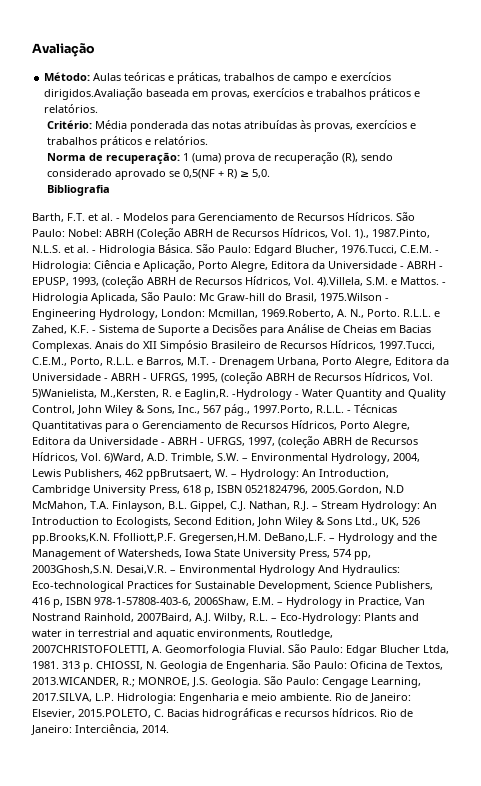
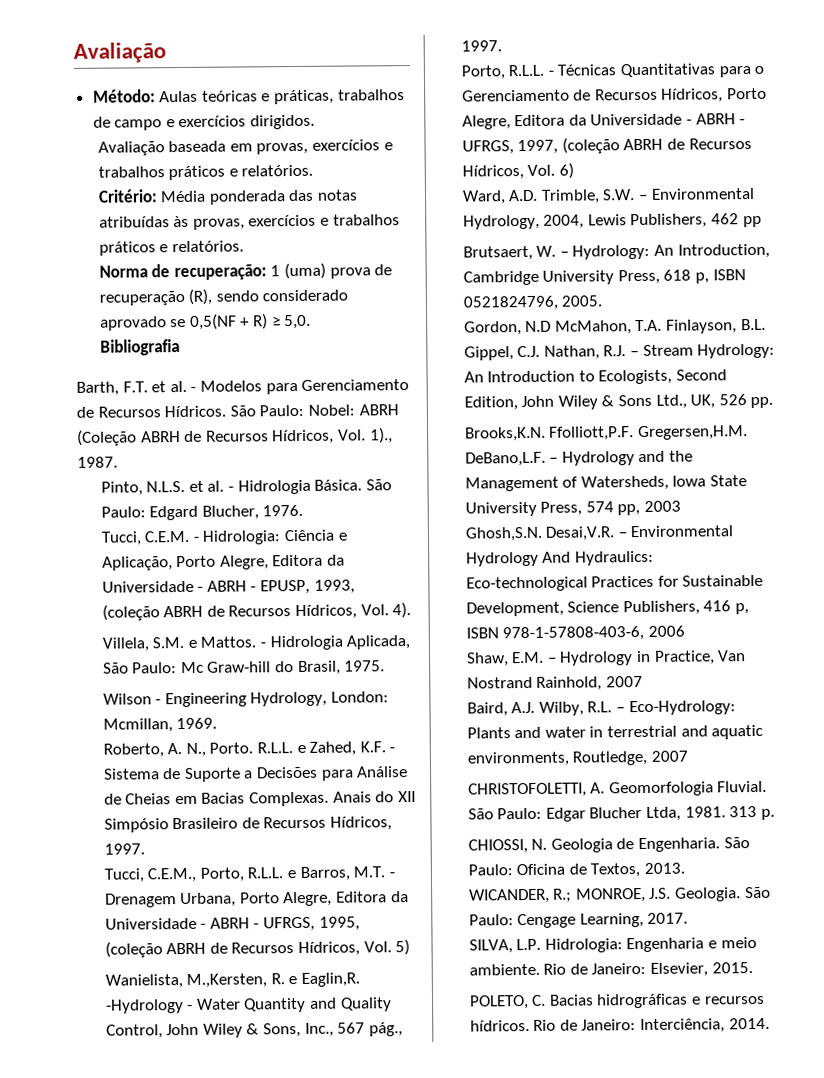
- Método: Aulas teóricas e práticas, trabalhos de campo e exercícios dirigidos.Avaliação baseada em provas, exercícios e trabalhos práticos e relatórios.
+ Método: Aulas teóricas e práticas, trabalhos de campo e exercícios dirigidos.
+ Avaliação baseada em provas, exercícios e trabalhos práticos e relatórios.
- São Paulo: Nobel: ABRH (Coleção ABRH de Recursos Hídricos, Vol. 1)., 1987.Pinto, N.L.S. et al. - Hidrologia Básica.
+ São Paulo: Nobel: ABRH (Coleção ABRH de Recursos Hídricos, Vol. 1)., 1987.
+ Pinto, N.L.S. et al. - Hidrologia Básica.
- São Paulo: Edgard Blucher, 1976.Tucci, C.E.M. - Hidrologia: Ciência e Aplicação, Porto Alegre, Editora da Universidade - ABRH - EPUSP, 1993, (coleção ABRH de Recursos Hídricos, Vol. 4).Villela, S.M. e Mattos.
+ São Paulo: Edgard Blucher, 1976.
+ Tucci, C.E.M. - Hidrologia: Ciência e Aplicação, Porto Alegre, Editora da Universidade - ABRH - EPUSP, 1993, (coleção ABRH de Recursos Hídricos, Vol. 4).
+ Villela, S.M. e Mattos.
- - Hidrologia Aplicada, São Paulo: Mc Graw-hill do Brasil, 1975.Wilson - Engineering Hydrology, London: Mcmillan, 1969.Roberto, A. N., Porto.
+ - Hidrologia Aplicada, São Paulo: Mc Graw-hill do Brasil, 1975.
+ Wilson - Engineering Hydrology, London: Mcmillan, 1969.
+ Roberto, A. N., Porto.
- Anais do XII Simpósio Brasileiro de Recursos Hídricos, 1997.Tucci, C.E.M., Porto, R.L.L. e Barros, M.T. - Drenagem Urbana, Porto Alegre, Editora da Universidade - ABRH - UFRGS, 1995, (coleção ABRH de Recursos Hídricos, Vol. 5)Wanielista, M.,Kersten, R. e Eaglin,R.
+ Anais do XII Simpósio Brasileiro de Recursos Hídricos, 1997.
+ Tucci, C.E.M., Porto, R.L.L. e Barros, M.T. - Drenagem Urbana, Porto Alegre, Editora da Universidade - ABRH - UFRGS, 1995, (coleção ABRH de Recursos Hídricos, Vol. 5)
+ Wanielista, M.,Kersten, R. e Eaglin,R.
- -Hydrology - Water Quantity and Quality Control, John Wiley & Sons, Inc., 567 pág., 1997.Porto, R.L.L. - Técnicas Quantitativas para o Gerenciamento de Recursos Hídricos, Porto Alegre, Editora da Universidade - ABRH - UFRGS, 1997, (coleção ABRH de Recursos Hídricos, Vol. 6)Ward, A.D. Trimble, S.W. – Environmental Hydrology, 2004, Lewis Publishers, 462 ppBrutsaert, W. – Hydrology:
+ -Hydrology - Water Quantity and Quality Control, John Wiley & Sons, Inc., 567 pág., 1997.
+ Porto, R.L.L. - Técnicas Quantitativas para o Gerenciamento de Recursos Hídricos, Porto Alegre, Editora da Universidade - ABRH - UFRGS, 1997, (coleção ABRH de Recursos Hídricos, Vol. 6)
+ Ward, A.D. Trimble, S.W. – Environmental Hydrology, 2004, Lewis Publishers, 462 pp
+ Brutsaert, W. – Hydrology:
- An Introduction, Cambridge University Press, 618 p, ISBN 0521824796, 2005.Gordon, N.D McMahon, T.A. Finlayson, B.L. Gippel, C.J. Nathan, R.J. – Stream Hydrology:
+ An Introduction, Cambridge University Press, 618 p, ISBN 0521824796, 2005.
+ Gordon, N.D McMahon, T.A. Finlayson, B.L. Gippel, C.J. Nathan, R.J. – Stream Hydrology:
- An Introduction to Ecologists, Second Edition, John Wiley & Sons Ltd., UK, 526 pp.Brooks,K.N. Ffolliott,P.F. Gregersen,H.M. DeBano,L.F. – Hydrology and the Management of Watersheds, Iowa State University Press, 574 pp, 2003Ghosh,S.N. Desai,V.R. – Environmental Hydrology And Hydraulics:
+ An Introduction to Ecologists, Second Edition, John Wiley & Sons Ltd., UK, 526 pp.
+ Brooks,K.N. Ffolliott,P.F. Gregersen,H.M. DeBano,L.F. – Hydrology and the Management of Watersheds, Iowa State University Press, 574 pp, 2003
+ Ghosh,S.N. Desai,V.R. – Environmental Hydrology And Hydraulics:
- Eco-technological Practices for Sustainable Development, Science Publishers, 416 p, ISBN 978-1-57808-403-6, 2006Shaw, E.M. – Hydrology in Practice, Van Nostrand Rainhold, 2007Baird, A.J. Wilby, R.L. – Eco-Hydrology:
+ Eco-technological Practices for Sustainable Development, Science Publishers, 416 p, ISBN 978-1-57808-403-6, 2006
+ Shaw, E.M. – Hydrology in Practice, Van Nostrand Rainhold, 2007
+ Baird, A.J. Wilby, R.L. – Eco-Hydrology:
- Plants and water in terrestrial and aquatic environments, Routledge, 2007CHRISTOFOLETTI, A. Geomorfologia Fluvial.
+ Plants and water in terrestrial and aquatic environments, Routledge, 2007
+ CHRISTOFOLETTI, A. Geomorfologia Fluvial.
- 313 p. CHIOSSI, N. Geologia de Engenharia.
+ 313 p.
+ CHIOSSI, N. Geologia de Engenharia.
- São Paulo: Oficina de Textos, 2013.WICANDER, R.; MONROE, J.S. Geologia.
+ São Paulo: Oficina de Textos, 2013.
+ WICANDER, R.; MONROE, J.S. Geologia.
- São Paulo: Cengage Learning, 2017.SILVA, L.P. Hidrologia: Engenharia e meio ambiente.
+ São Paulo: Cengage Learning, 2017.
+ SILVA, L.P. Hidrologia: Engenharia e meio ambiente.
- Rio de Janeiro: Elsevier, 2015.POLETO, C. Bacias hidrográficas e recursos hídricos.
+ Rio de Janeiro: Elsevier, 2015.
+ POLETO, C. Bacias hidrográficas e recursos hídricos.

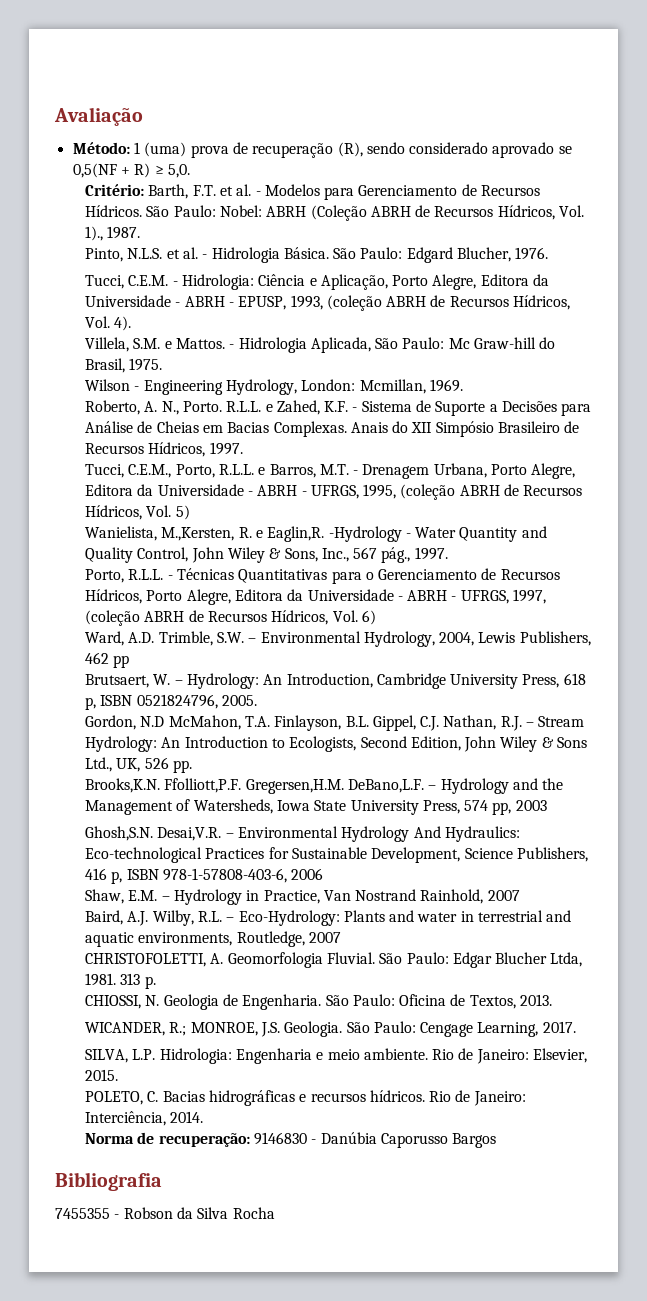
- Método: Aulas teóricas e práticas, trabalhos de campo e exercícios dirigidos.
- Avaliação baseada em provas, exercícios e trabalhos práticos e relatórios.
- Critério: Média ponderada das notas atribuídas às provas, exercícios e trabalhos práticos e relatórios.
- Norma de recuperação: 1 (uma) prova de recuperação (R), sendo considerado aprovado se 0,5(NF + R) ≥ 5,0.
+ Método: 1 (uma) prova de recuperação (R), sendo considerado aprovado se 0,5(NF + R) ≥ 5,0.
- Bibliografia
- Barth, F.T. et al. - Modelos para Gerenciamento de Recursos Hídricos.
+ Critério: Barth, F.T. et al. - Modelos para Gerenciamento de Recursos Hídricos.
+ Norma de recuperação: 9146830 - Danúbia Caporusso Bargos
+ Bibliografia
+ 7455355 - Robson da Silva Rocha

